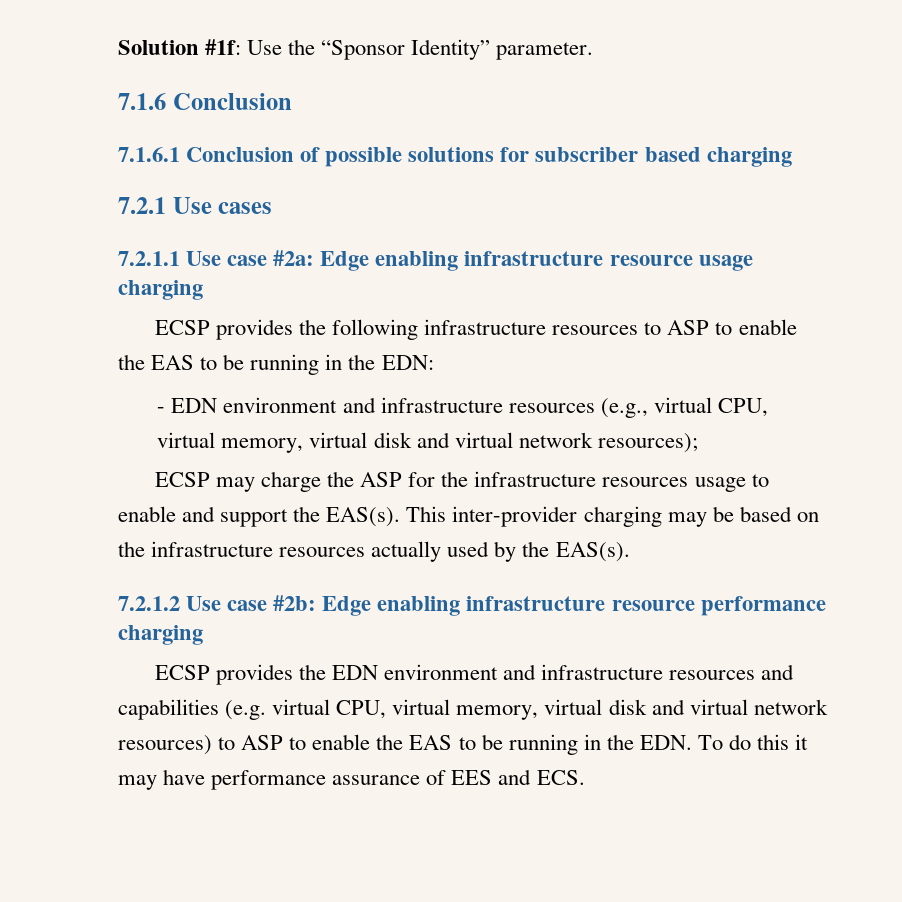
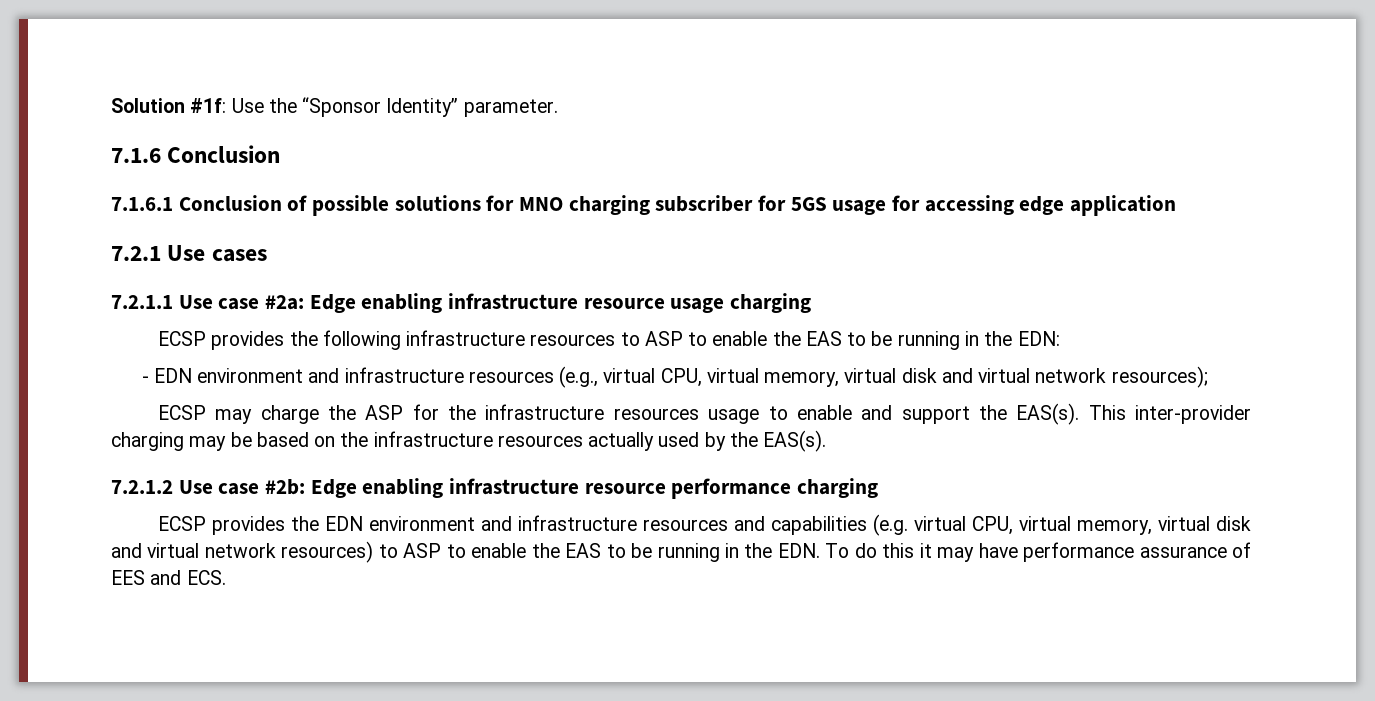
- 7.1.6.1 Conclusion of possible solutions for subscriber based charging
+ 7.1.6.1 Conclusion of possible solutions for MNO charging subscriber for 5GS usage for accessing edge application

